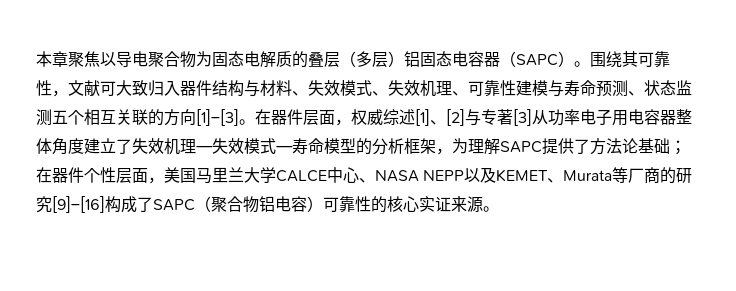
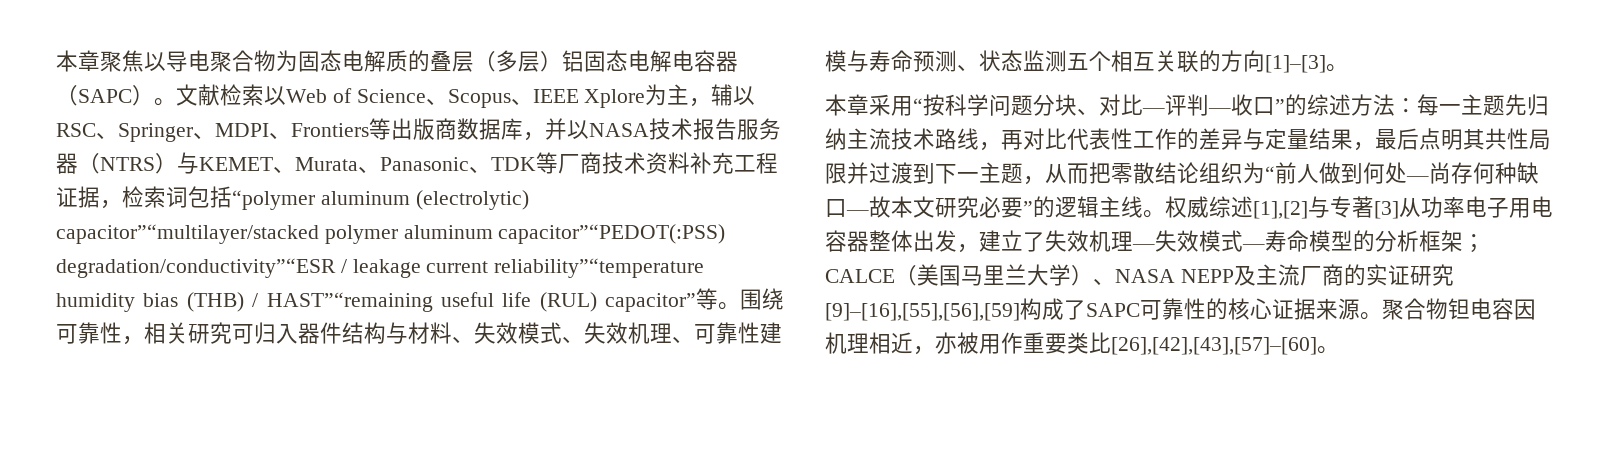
- 本章聚焦以导电聚合物为固态电解质的叠层（多层）铝固态电容器（SAPC）。
+ 本章聚焦以导电聚合物为固态电解质的叠层（多层）铝固态电解电容器（SAPC）。
- 围绕其可靠性，文献可大致归入器件结构与材料、失效模式、失效机理、可靠性建模与寿命预测、状态监测五个相互关联的方向[1]–[3]。在器件层面，权威综述[1]、[2]与专著[3]从功率电子用电容器整体角度建立了失效机理—失效模式—寿命模型的分析框架，为理解SAPC提供了方法论基础；在器件个性层面，美国马里兰大学CALCE中心、NASA NEPP以及KEMET、Murata等厂商的研究[9]–[16]构成了SAPC（聚合物铝电容）可靠性的核心实证来源。
+ 文献检索以Web of Science、Scopus、IEEE Xplore为主，辅以RSC、Springer、MDPI、Frontiers等出版商数据库，并以NASA技术报告服务器（NTRS）与KEMET、Murata、Panasonic、TDK等厂商技术资料补充工程证据，检索词包括“polymer aluminum (electrolytic) capacitor”“multilayer/stacked polymer aluminum capacitor”“PEDOT(:PSS) degradation/conductivity”“ESR / leakage current reliability”“temperature humidity bias (THB) / HAST”“remaining useful life (RUL) capacitor”等。围绕可靠性，相关研究可归入器件结构与材料、失效模式、失效机理、可靠性建模与寿命预测、状态监测五个相互关联的方向[1]–[3]。
+ 本章采用“按科学问题分块、对比—评判—收口”的综述方法：每一主题先归纳主流技术路线，再对比代表性工作的差异与定量结果，最后点明其共性局限并过渡到下一主题，从而把零散结论组织为“前人做到何处—尚存何种缺口—故本文研究必要”的逻辑主线。权威综述[1],[2]与专著[3]从功率电子用电容器整体出发，建立了失效机理—失效模式—寿命模型的分析框架；CALCE（美国马里兰大学）、NASA NEPP及主流厂商的实证研究[9]–[16],[55],[56],[59]构成了SAPC可靠性的核心证据来源。聚合物钽电容因机理相近，亦被用作重要类比[26],[42],[43],[57]–[60]。

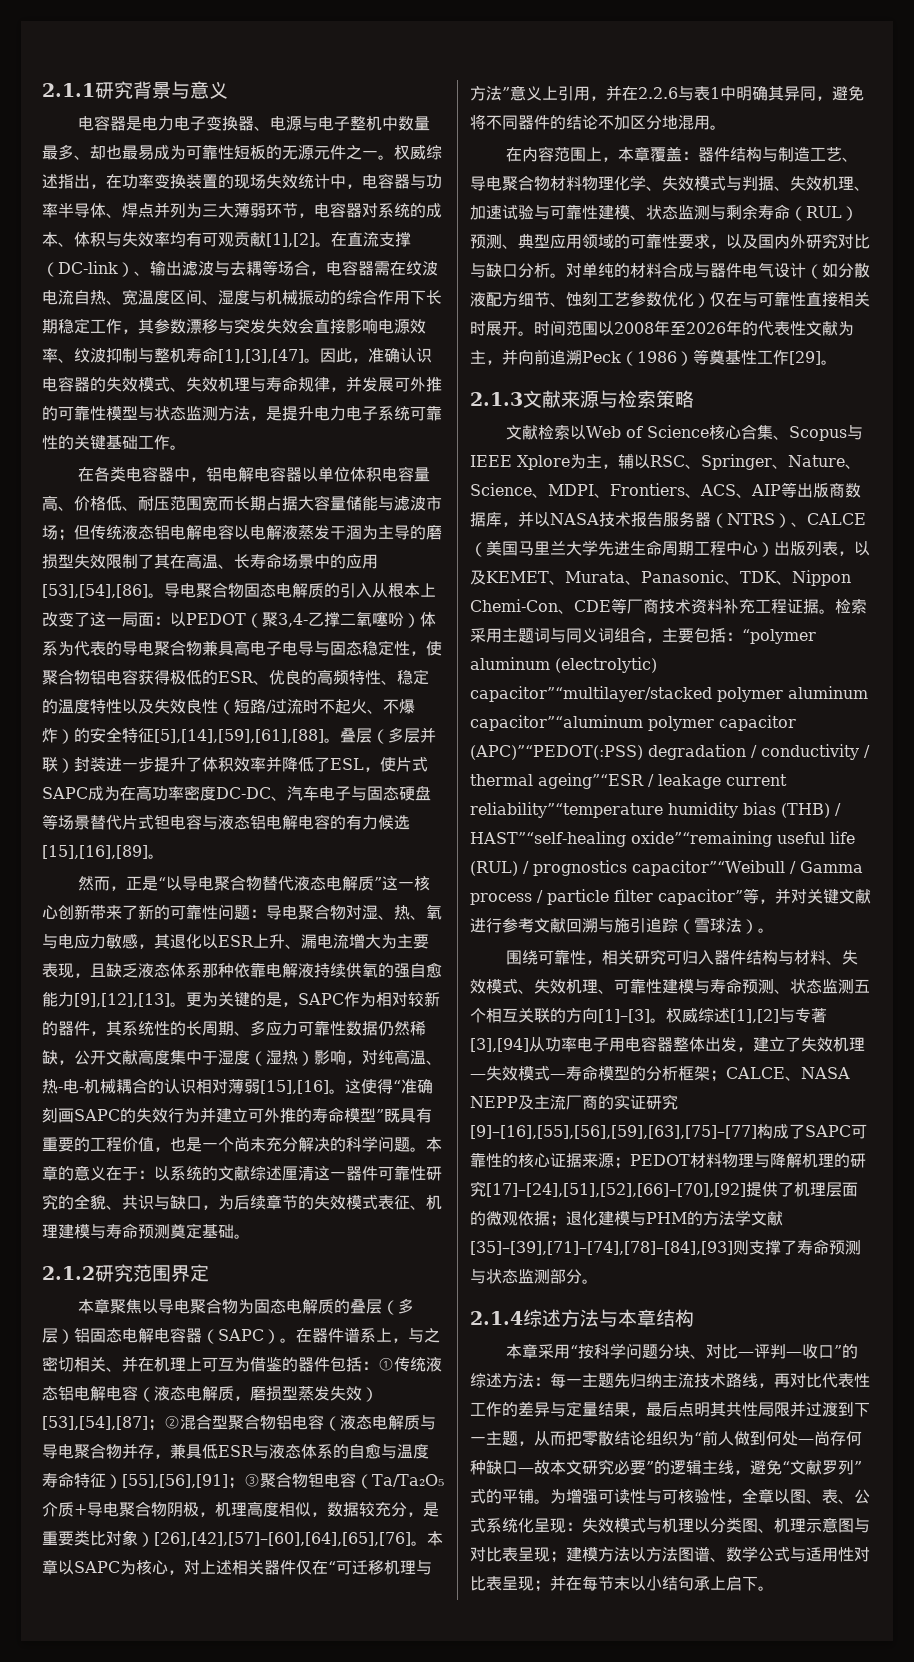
+ 2.1.1研究背景与意义
+ 电容器是电力电子变换器、电源与电子整机中数量最多、却也最易成为可靠性短板的无源元件之一。权威综述指出，在功率变换装置的现场失效统计中，电容器与功率半导体、焊点并列为三大薄弱环节，电容器对系统的成本、体积与失效率均有可观贡献[1],[2]。在直流支撑（DC-link）、输出滤波与去耦等场合，电容器需在纹波电流自热、宽温度区间、湿度与机械振动的综合作用下长期稳定工作，其参数漂移与突发失效会直接影响电源效率、纹波抑制与整机寿命[1],[3],[47]。因此，准确认识电容器的失效模式、失效机理与寿命规律，并发展可外推的可靠性模型与状态监测方法，是提升电力电子系统可靠性的关键基础工作。
+ 在各类电容器中，铝电解电容器以单位体积电容量高、价格低、耐压范围宽而长期占据大容量储能与滤波市场；但传统液态铝电解电容以电解液蒸发干涸为主导的磨损型失效限制了其在高温、长寿命场景中的应用[53],[54],[86]。导电聚合物固态电解质的引入从根本上改变了这一局面：以PEDOT（聚3,4-乙撑二氧噻吩）体系为代表的导电聚合物兼具高电子电导与固态稳定性，使聚合物铝电容获得极低的ESR、优良的高频特性、稳定的温度特性以及失效良性（短路/过流时不起火、不爆炸）的安全特征[5],[14],[59],[61],[88]。叠层（多层并联）封装进一步提升了体积效率并降低了ESL，使片式SAPC成为在高功率密度DC-DC、汽车电子与固态硬盘等场景替代片式钽电容与液态铝电解电容的有力候选[15],[16],[89]。
+ 然而，正是“以导电聚合物替代液态电解质”这一核心创新带来了新的可靠性问题：导电聚合物对湿、热、氧与电应力敏感，其退化以ESR上升、漏电流增大为主要表现，且缺乏液态体系那种依靠电解液持续供氧的强自愈能力[9],[12],[13]。更为关键的是，SAPC作为相对较新的器件，其系统性的长周期、多应力可靠性数据仍然稀缺，公开文献高度集中于湿度（湿热）影响，对纯高温、热-电-机械耦合的认识相对薄弱[15],[16]。这使得“准确刻画SAPC的失效行为并建立可外推的寿命模型”既具有重要的工程价值，也是一个尚未充分解决的科学问题。本章的意义在于：以系统的文献综述厘清这一器件可靠性研究的全貌、共识与缺口，为后续章节的失效模式表征、机理建模与寿命预测奠定基础。
+ 2.1.2研究范围界定
- 本章聚焦以导电聚合物为固态电解质的叠层（多层）铝固态电解电容器（SAPC）。文献检索以Web of Science、Scopus、IEEE Xplore为主，辅以RSC、Springer、MDPI、Frontiers等出版商数据库，并以NASA技术报告服务器（NTRS）与KEMET、Murata、Panasonic、TDK等厂商技术资料补充工程证据，检索词包括“polymer aluminum (electrolytic) capacitor”“multilayer/stacked polymer aluminum capacitor”“PEDOT(:PSS) degradation/conductivity”“ESR / leakage current reliability”“temperature humidity bias (THB) / HAST”“remaining useful life (RUL) capacitor”等。围绕可靠性，相关研究可归入器件结构与材料、失效模式、失效机理、可靠性建模与寿命预测、状态监测五个相互关联的方向[1]–[3]。
+ 本章聚焦以导电聚合物为固态电解质的叠层（多层）铝固态电解电容器（SAPC）。在器件谱系上，与之密切相关、并在机理上可互为借鉴的器件包括：①传统液态铝电解电容（液态电解质，磨损型蒸发失效）[53],[54],[87]；②混合型聚合物铝电容（液态电解质与导电聚合物并存，兼具低ESR与液态体系的自愈与温度寿命特征）[55],[56],[91]；③聚合物钽电容（Ta/Ta₂O₅介质+导电聚合物阴极，机理高度相似，数据较充分，是重要类比对象）[26],[42],[57]–[60],[64],[65],[76]。本章以SAPC为核心，对上述相关器件仅在“可迁移机理与方法”意义上引用，并在2.2.6与表1中明确其异同，避免将不同器件的结论不加区分地混用。
+ 在内容范围上，本章覆盖：器件结构与制造工艺、导电聚合物材料物理化学、失效模式与判据、失效机理、加速试验与可靠性建模、状态监测与剩余寿命（RUL）预测、典型应用领域的可靠性要求，以及国内外研究对比与缺口分析。对单纯的材料合成与器件电气设计（如分散液配方细节、蚀刻工艺参数优化）仅在与可靠性直接相关时展开。时间范围以2008年至2026年的代表性文献为主，并向前追溯Peck（1986）等奠基性工作[29]。
+ 2.1.3文献来源与检索策略
+ 文献检索以Web of Science核心合集、Scopus与IEEE Xplore为主，辅以RSC、Springer、Nature、Science、MDPI、Frontiers、ACS、AIP等出版商数据库，并以NASA技术报告服务器（NTRS）、CALCE（美国马里兰大学先进生命周期工程中心）出版列表，以及KEMET、Murata、Panasonic、TDK、Nippon Chemi-Con、CDE等厂商技术资料补充工程证据。检索采用主题词与同义词组合，主要包括：“polymer aluminum (electrolytic) capacitor”“multilayer/stacked polymer aluminum capacitor”“aluminum polymer capacitor (APC)”“PEDOT(:PSS) degradation / conductivity / thermal ageing”“ESR / leakage current reliability”“temperature humidity bias (THB) / HAST”“self-healing oxide”“remaining useful life (RUL) / prognostics capacitor”“Weibull / Gamma process / particle filter capacitor”等，并对关键文献进行参考文献回溯与施引追踪（雪球法）。
+ 围绕可靠性，相关研究可归入器件结构与材料、失效模式、失效机理、可靠性建模与寿命预测、状态监测五个相互关联的方向[1]–[3]。权威综述[1],[2]与专著[3],[94]从功率电子用电容器整体出发，建立了失效机理—失效模式—寿命模型的分析框架；CALCE、NASA NEPP及主流厂商的实证研究[9]–[16],[55],[56],[59],[63],[75]–[77]构成了SAPC可靠性的核心证据来源；PEDOT材料物理与降解机理的研究[17]–[24],[51],[52],[66]–[70],[92]提供了机理层面的微观依据；退化建模与PHM的方法学文献[35]–[39],[71]–[74],[78]–[84],[93]则支撑了寿命预测与状态监测部分。
+ 2.1.4综述方法与本章结构
- 每一主题先归纳主流技术路线，再对比代表性工作的差异与定量结果，最后点明其共性局限并过渡到下一主题，从而把零散结论组织为“前人做到何处—尚存何种缺口—故本文研究必要”的逻辑主线。权威综述[1],[2]与专著[3]从功率电子用电容器整体出发，建立了失效机理—失效模式—寿命模型的分析框架；CALCE（美国马里兰大学）、NASA NEPP及主流厂商的实证研究[9]–[16],[55],[56],[59]构成了SAPC可靠性的核心证据来源。聚合物钽电容因机理相近，亦被用作重要类比[26],[42],[43],[57]–[60]。
+ 每一主题先归纳主流技术路线，再对比代表性工作的差异与定量结果，最后点明其共性局限并过渡到下一主题，从而把零散结论组织为“前人做到何处—尚存何种缺口—故本文研究必要”的逻辑主线，避免“文献罗列”式的平铺。为增强可读性与可核验性，全章以图、表、公式系统化呈现：失效模式与机理以分类图、机理示意图与对比表呈现；建模方法以方法图谱、数学公式与适用性对比表呈现；并在每节末以小结句承上启下。

